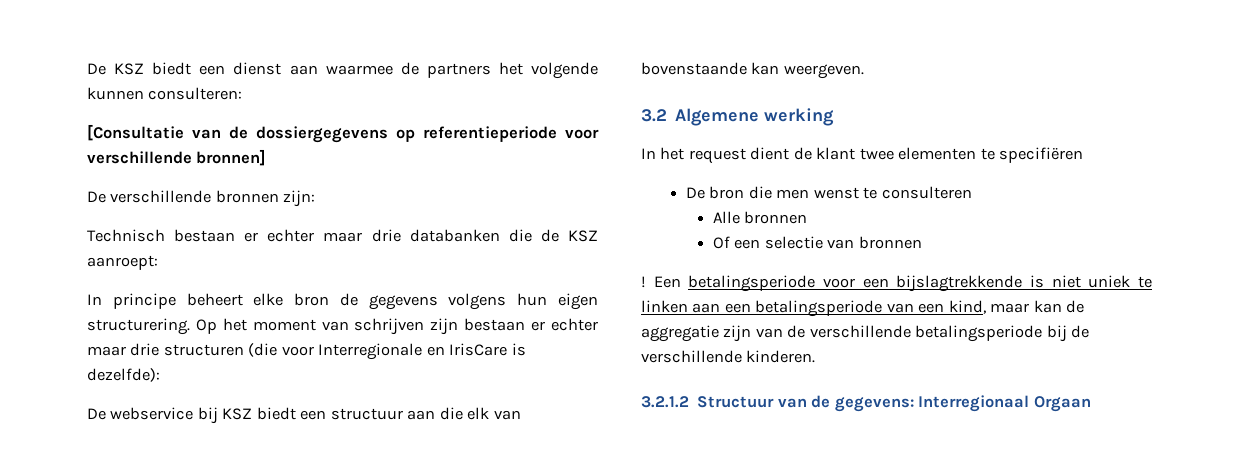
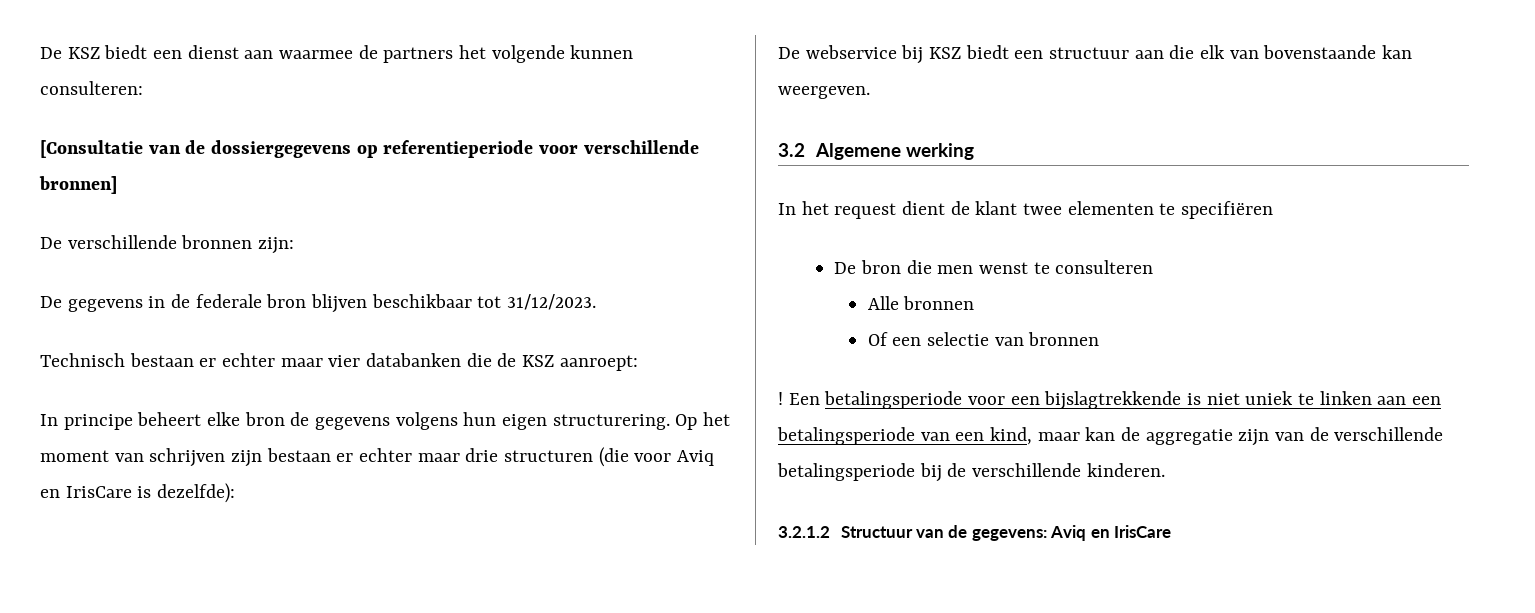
+ De gegevens in de federale bron blijven beschikbaar tot 31/12/2023.
- Technisch bestaan er echter maar drie databanken die de KSZ aanroept:
+ Technisch bestaan er echter maar vier databanken die de KSZ aanroept:
- Op het moment van schrijven zijn bestaan er echter maar drie structuren (die voor Interregionale en IrisCare is dezelfde):
+ Op het moment van schrijven zijn bestaan er echter maar drie structuren (die voor Aviq en IrisCare is dezelfde):
- 3.2.1.2 Structuur van de gegevens: Interregionaal Orgaan
+ 3.2.1.2 Structuur van de gegevens: Aviq en IrisCare

